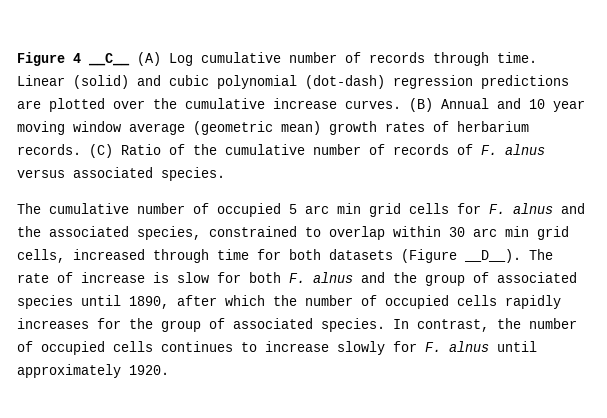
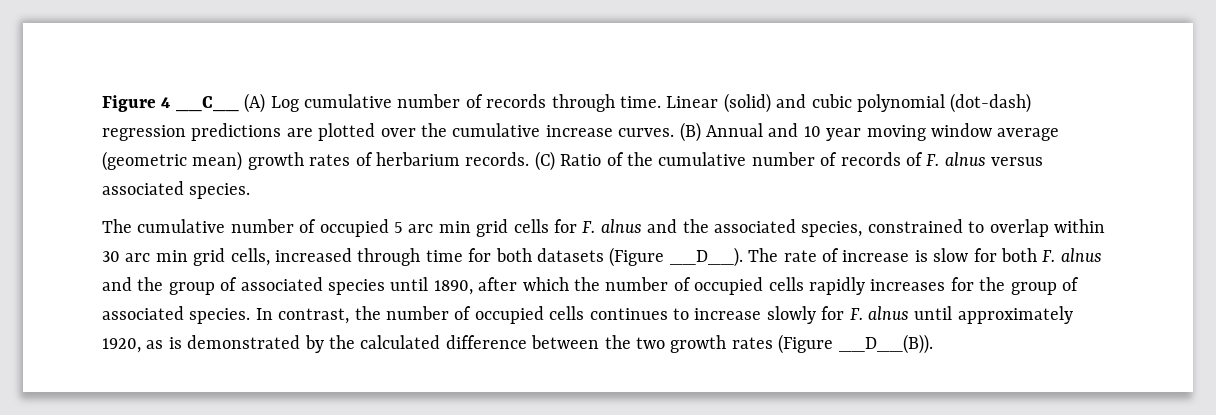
- In contrast, the number of occupied cells continues to increase slowly for F. alnus until approximately 1920.
+ In contrast, the number of occupied cells continues to increase slowly for F. alnus until approximately 1920, as is demonstrated by the calculated difference between the two growth rates (Figure __D__(B)).

